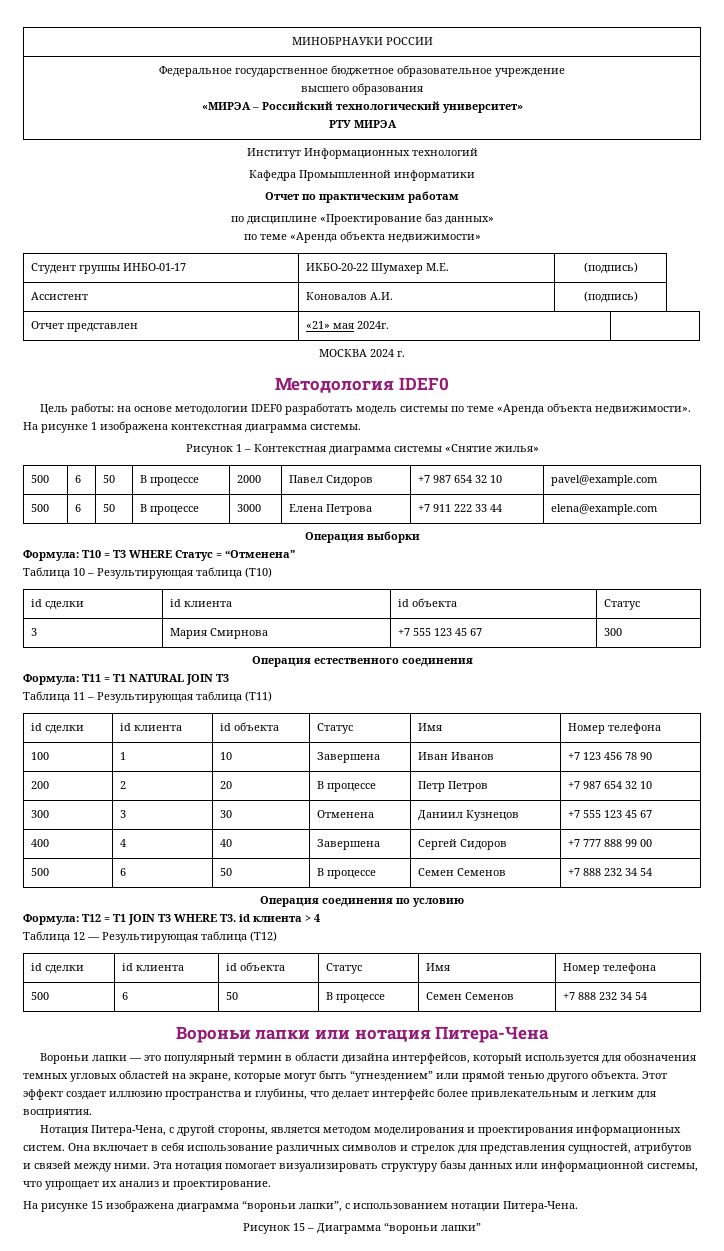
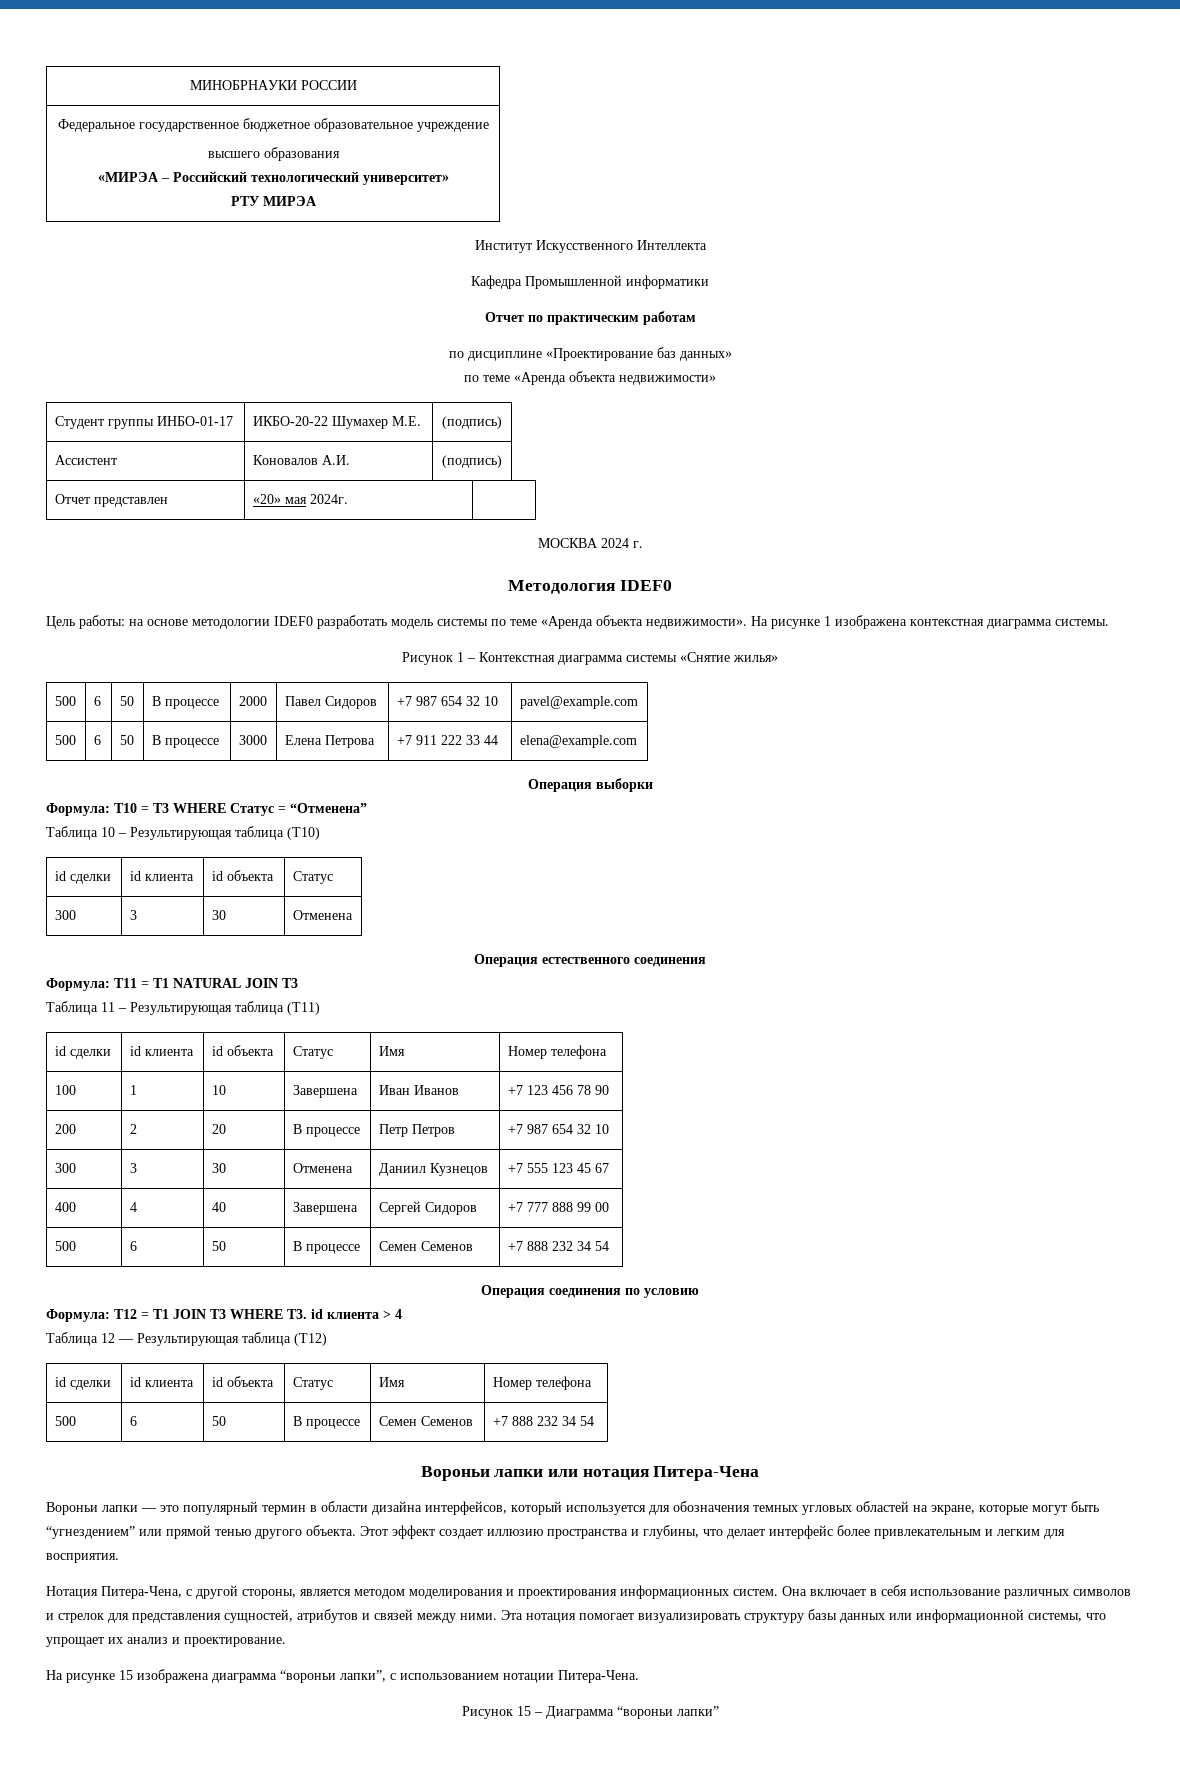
- Институт Информационных технологий
+ Институт Искусственного Интеллекта
- Отчет представлен | «21» мая 2024г. |
+ Отчет представлен | «20» мая 2024г. |
  Таблица 10 – Результирующая таблица (T10)
  id сделки | id клиента | id объекта | Статус
- 3 | Мария Смирнова | +7 555 123 45 67 | 300
+ 300 | 3 | 30 | Отменена

